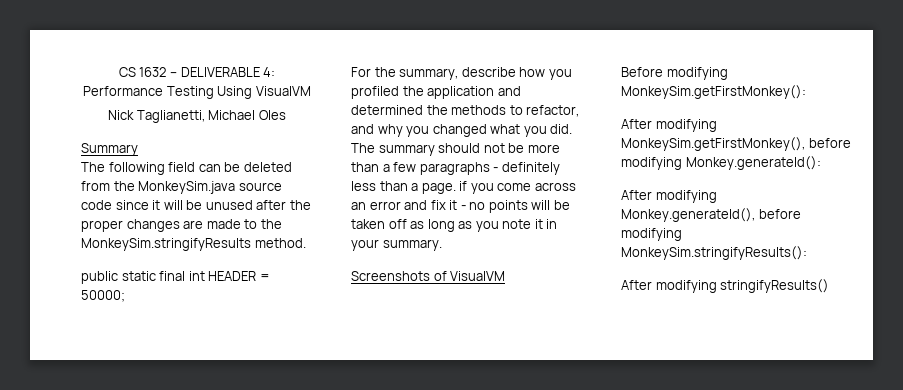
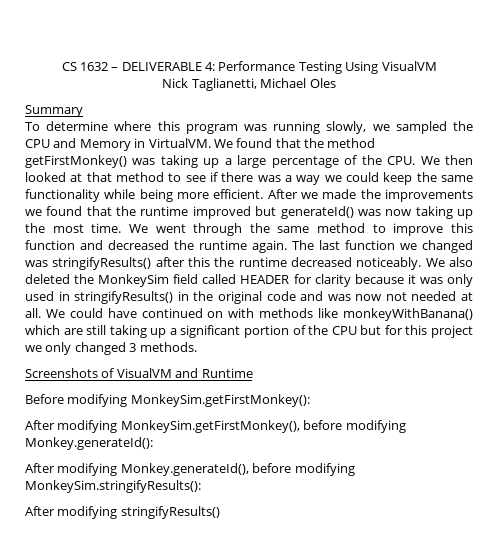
- The following field can be deleted from the MonkeySim.java source code since it will be unused after the proper changes are made to the MonkeySim.stringifyResults method.
- public static final int HEADER = 50000;
- For the summary, describe how you profiled the application and determined the methods to refactor, and why you changed what you did. The summary should not be more than a few paragraphs - definitely less than a page. if you come across an error and fix it - no points will be taken off as long as you note it in your summary.
+ To determine where this program was running slowly, we sampled the CPU and Memory in VirtualVM. We found that the method getFirstMonkey() was taking up a large percentage of the CPU. We then looked at that method to see if there was a way we could keep the same functionality while being more efficient. After we made the improvements we found that the runtime improved but generateId() was now taking up the most time. We went through the same method to improve this function and decreased the runtime again. The last function we changed was stringifyResults() after this the runtime decreased noticeably. We also deleted the MonkeySim field called HEADER for clarity because it was only used in stringifyResults() in the original code and was now not needed at all. We could have continued on with methods like monkeyWithBanana() which are still taking up a significant portion of the CPU but for this project we only changed 3 methods.
- Screenshots of VisualVM
+ Screenshots of VisualVM and Runtime

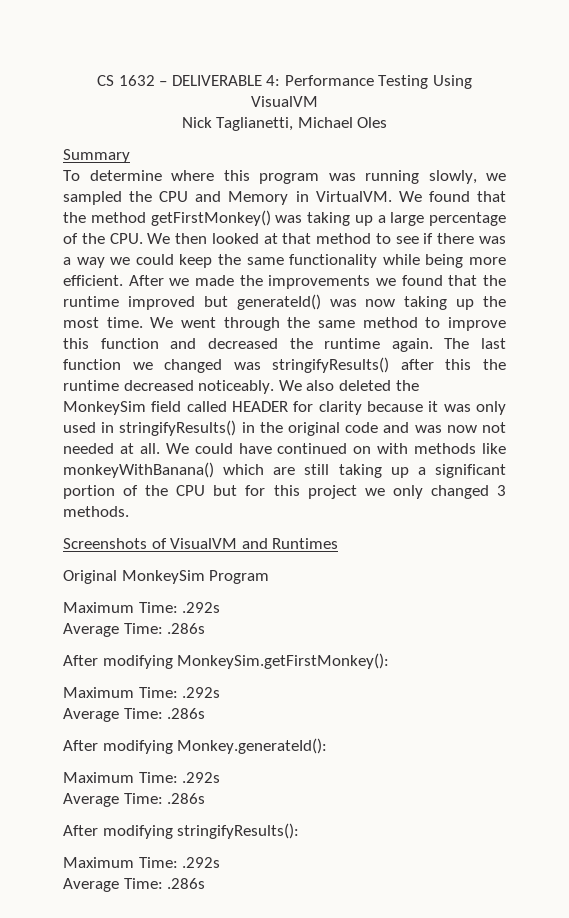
- Screenshots of VisualVM and Runtime
- Before modifying MonkeySim.getFirstMonkey():
- After modifying MonkeySim.getFirstMonkey(), before modifying Monkey.generateId():
- After modifying Monkey.generateId(), before modifying MonkeySim.stringifyResults():
- After modifying stringifyResults()
+ Screenshots of VisualVM and Runtimes
+ Original MonkeySim Program
+ Maximum Time: .292s
+ Average Time: .286s
+ After modifying MonkeySim.getFirstMonkey():
+ Maximum Time: .292s
+ Average Time: .286s
+ After modifying Monkey.generateId():
+ Maximum Time: .292s
+ Average Time: .286s
+ After modifying stringifyResults():
+ Maximum Time: .292s
+ Average Time: .286s

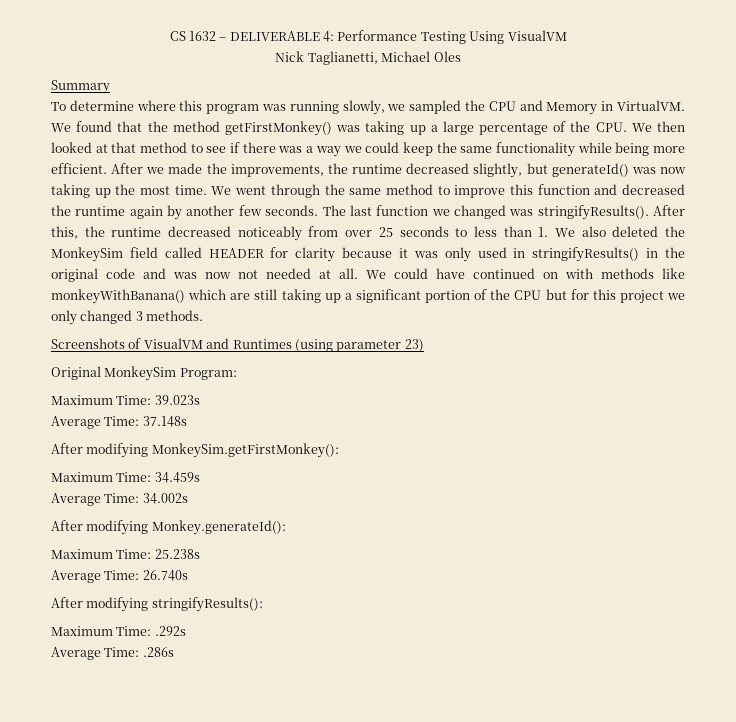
- After we made the improvements we found that the runtime improved but generateId() was now taking up the most time.
+ After we made the improvements, the runtime decreased slightly, but generateId() was now taking up the most time.
- We went through the same method to improve this function and decreased the runtime again.
+ We went through the same method to improve this function and decreased the runtime again by another few seconds.
- The last function we changed was stringifyResults() after this the runtime decreased noticeably. We also deleted the MonkeySim field called HEADER for clarity because it was only used in stringifyResults() in the original code and was now not needed at all.
+ The last function we changed was stringifyResults(). After this, the runtime decreased noticeably from over 25 seconds to less than 1. We also deleted the MonkeySim field called HEADER for clarity because it was only used in stringifyResults() in the original code and was now not needed at all.
- Screenshots of VisualVM and Runtimes
+ Screenshots of VisualVM and Runtimes (using parameter 23)
- Original MonkeySim Program
- Maximum Time: .292s
- Average Time: .286s
+ Original MonkeySim Program:
+ Maximum Time: 39.023s
+ Average Time: 37.148s
  After modifying MonkeySim.getFirstMonkey():
- Maximum Time: .292s
- Average Time: .286s
+ Maximum Time: 34.459s
+ Average Time: 34.002s
  After modifying Monkey.generateId():
- Maximum Time: .292s
- Average Time: .286s
+ Maximum Time: 25.238s
+ Average Time: 26.740s

